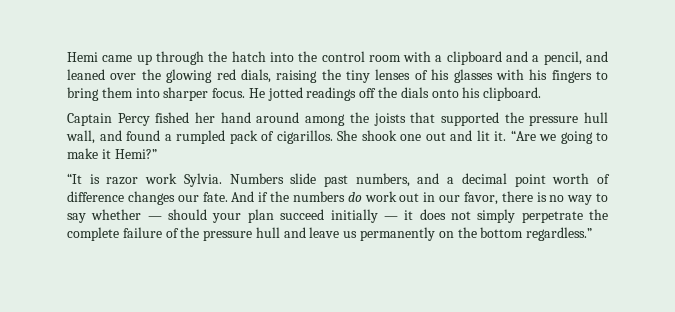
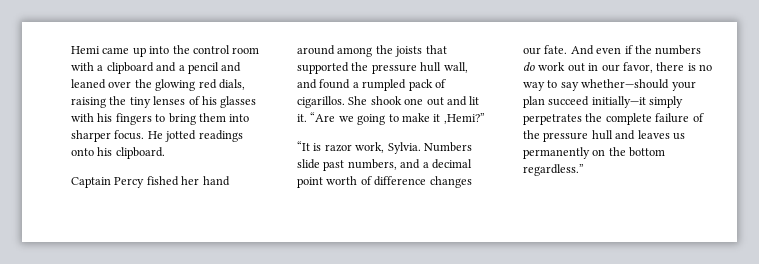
- Hemi came up through the hatch into the control room with a clipboard and a pencil, and leaned over the glowing red dials, raising the tiny lenses of his glasses with his fingers to bring them into sharper focus.
+ Hemi came up into the control room with a clipboard and a pencil and leaned over the glowing red dials, raising the tiny lenses of his glasses with his fingers to bring them into sharper focus.
- He jotted readings off the dials onto his clipboard.
+ He jotted readings onto his clipboard.
- “Are we going to make it Hemi?”
+ “Are we going to make it ,Hemi?”
- “It is razor work Sylvia.
+ “It is razor work, Sylvia.
- And if the numbers do work out in our favor, there is no way to say whether — should your plan succeed initially — it does not simply perpetrate the complete failure of the pressure hull and leave us permanently on the bottom regardless.”
+ And even if the numbers do work out in our favor, there is no way to say whether—should your plan succeed initially—it simply perpetrates the complete failure of the pressure hull and leaves us permanently on the bottom regardless.”

